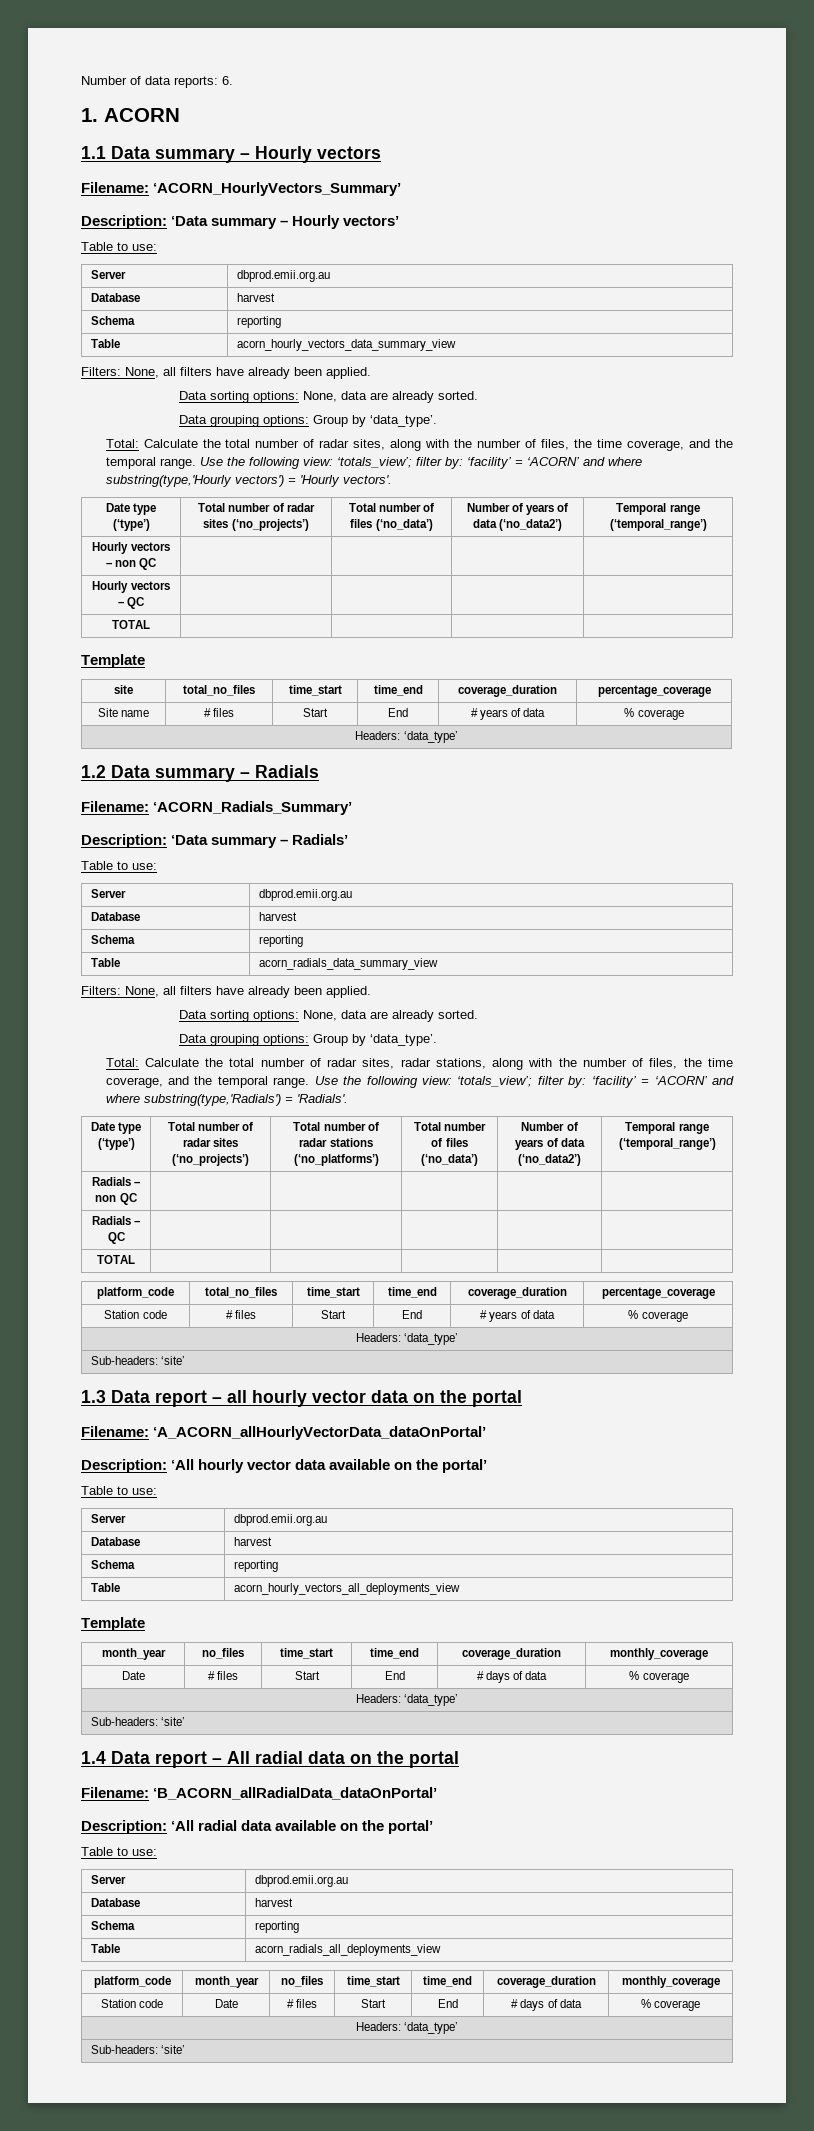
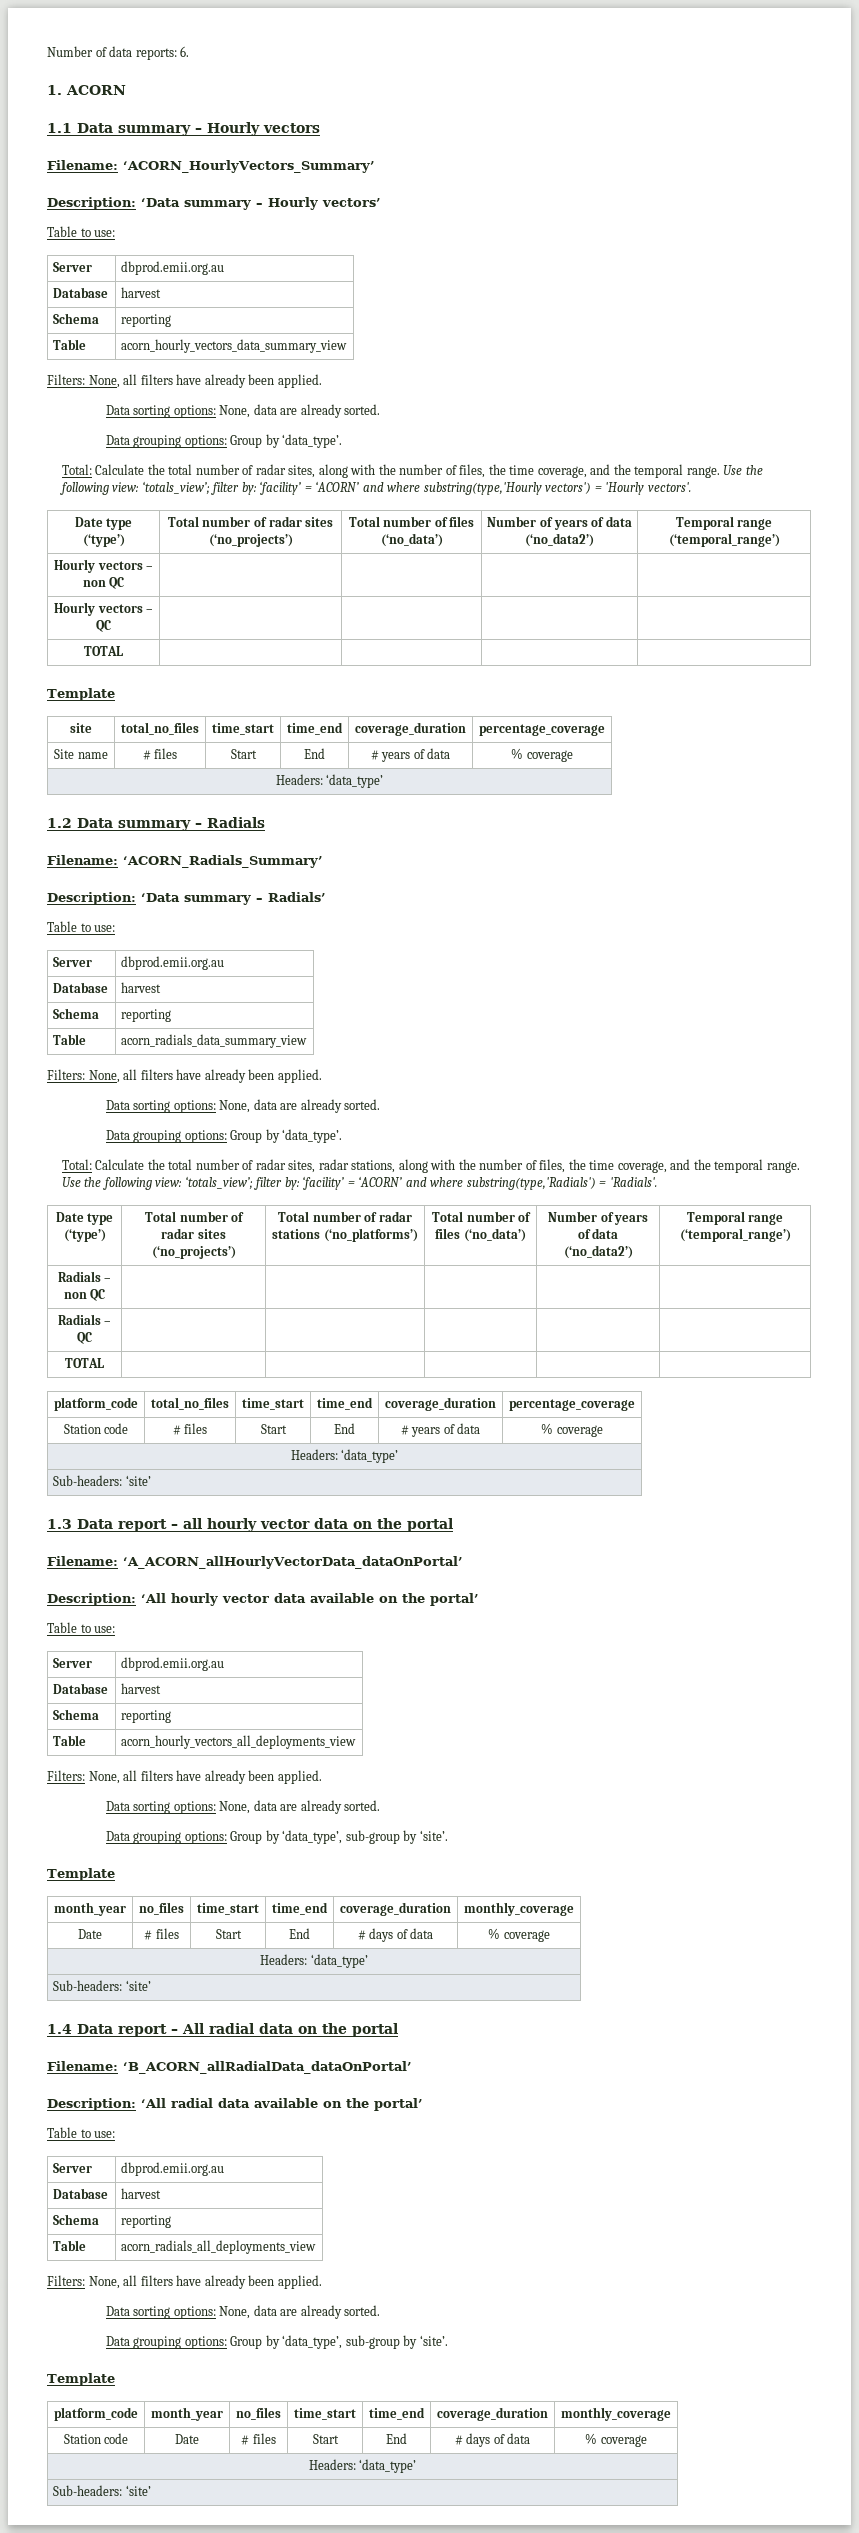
  Table | acorn_hourly_vectors_all_deployments_view
+ Filters: None, all filters have already been applied.
+ Data sorting options: None, data are already sorted.
+ Data grouping options: Group by ‘data_type’, sub-group by ‘site’.
  Table | acorn_radials_all_deployments_view
+ Filters: None, all filters have already been applied.
+ Data sorting options: None, data are already sorted.
+ Data grouping options: Group by ‘data_type’, sub-group by ‘site’.
+ Template

